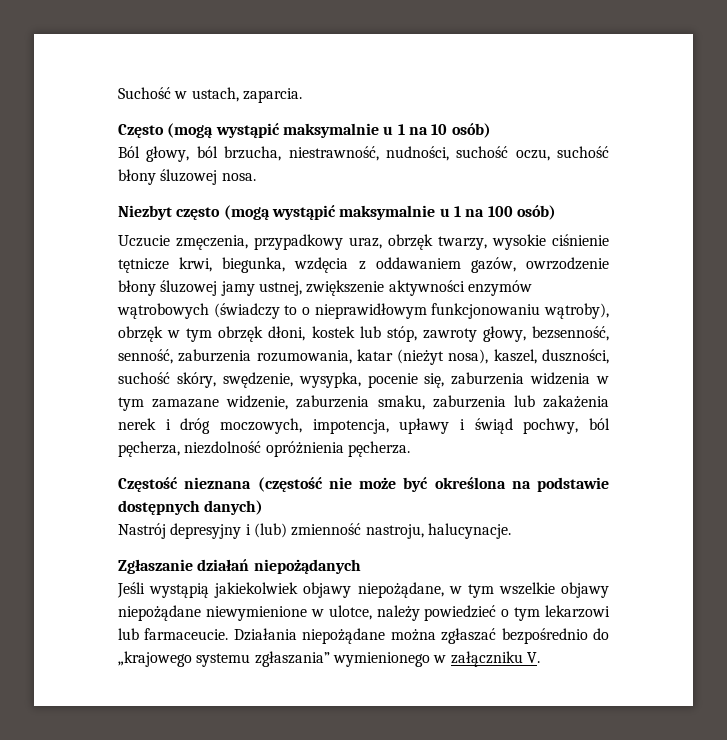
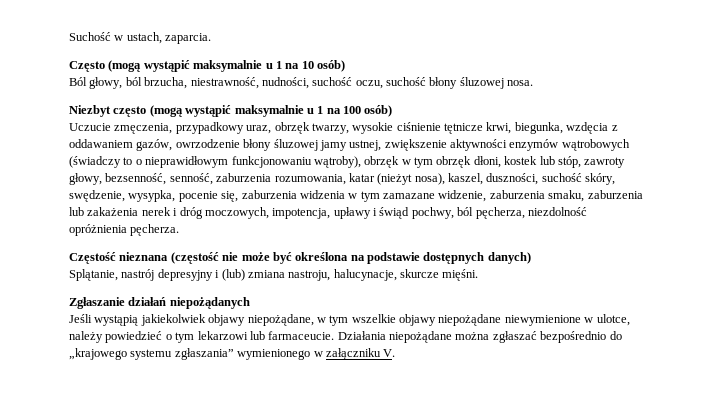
- Nastrój depresyjny i (lub) zmienność nastroju, halucynacje.
+ Splątanie, nastrój depresyjny i (lub) zmiana nastroju, halucynacje, skurcze mięśni.

